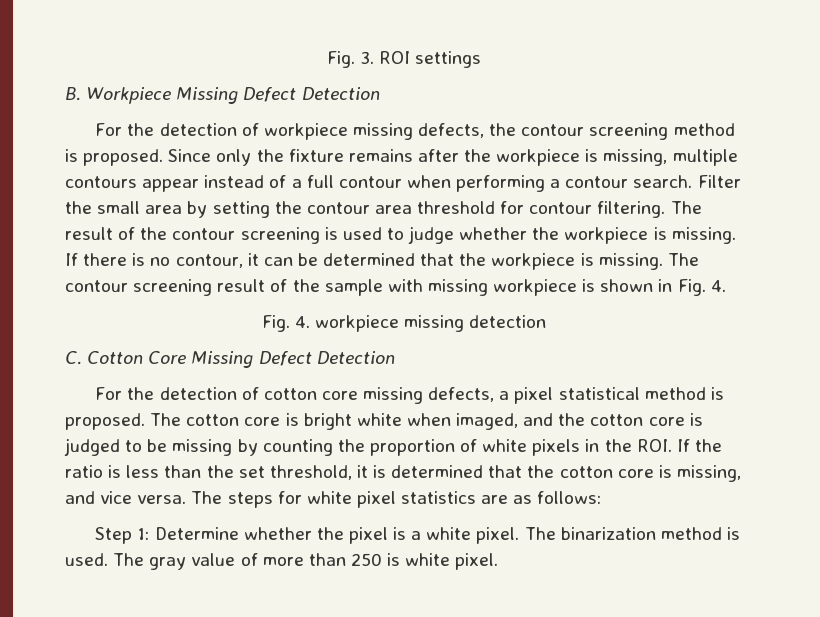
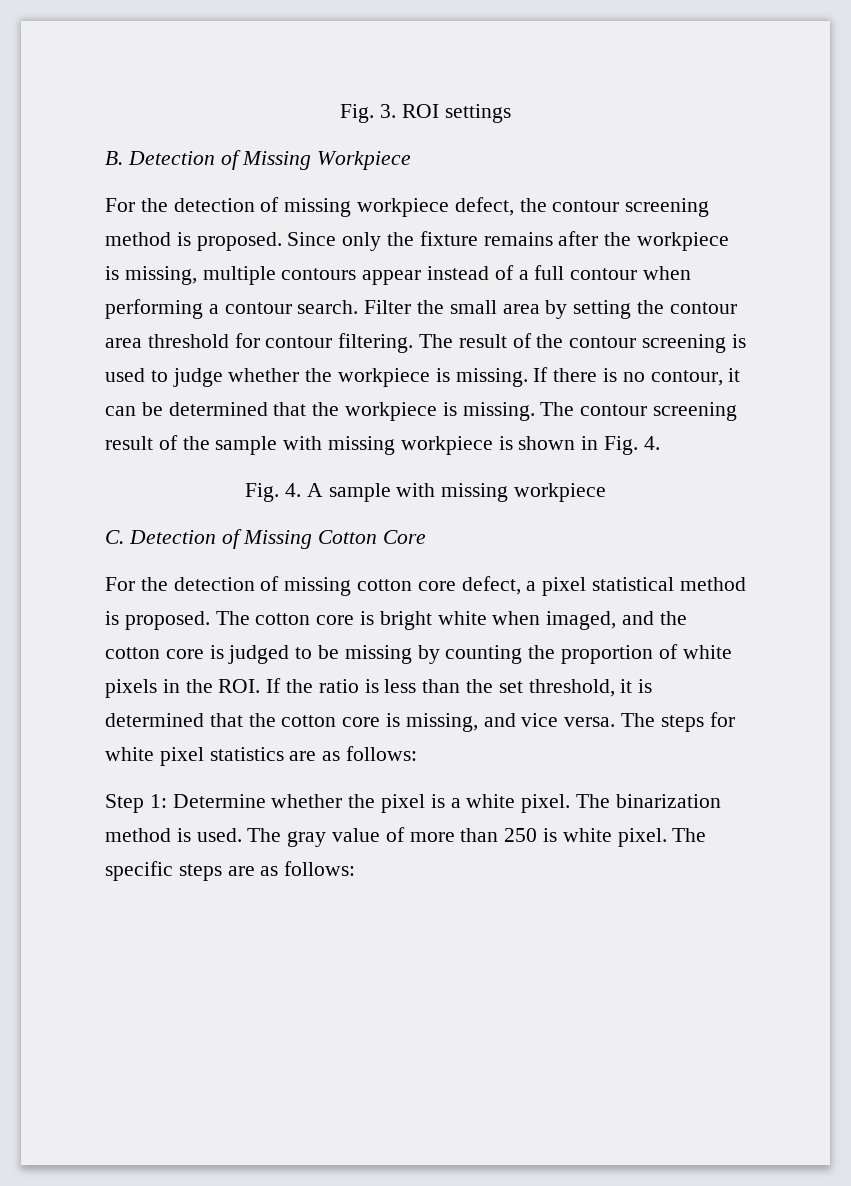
- B. Workpiece Missing Defect Detection
- For the detection of workpiece missing defects, the contour screening method is proposed.
+ B. Detection of Missing Workpiece
+ For the detection of missing workpiece defect, the contour screening method is proposed.
- Fig. 4. workpiece missing detection
+ Fig. 4. A sample with missing workpiece
- C. Cotton Core Missing Defect Detection
- For the detection of cotton core missing defects, a pixel statistical method is proposed.
+ C. Detection of Missing Cotton Core
+ For the detection of missing cotton core defect, a pixel statistical method is proposed.
+ The specific steps are as follows:

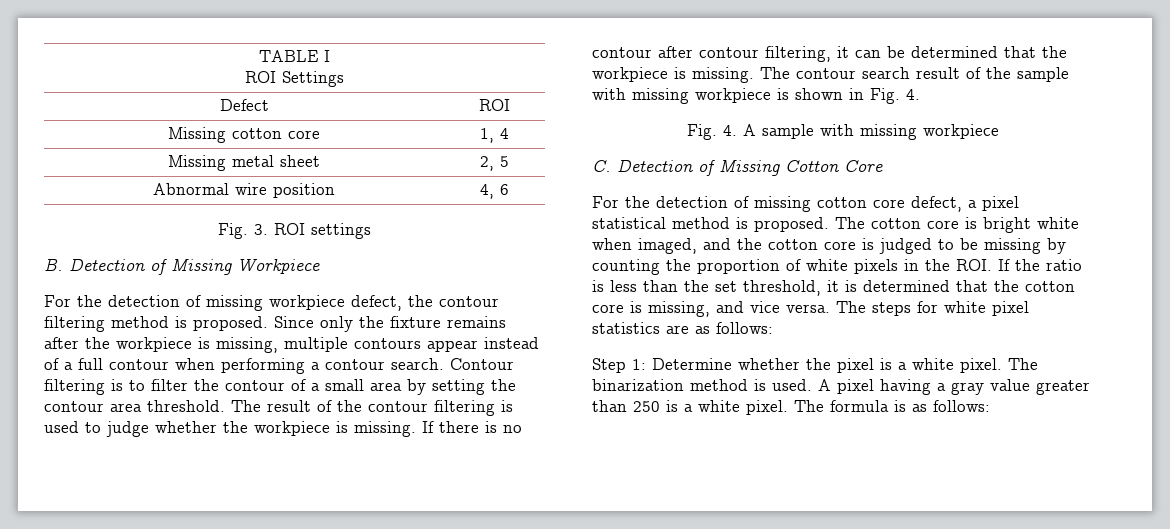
+ TABLE I
+ ROI Settings
+ Defect | ROI
+ Missing cotton core | 1, 4
+ Missing metal sheet | 2, 5
+ Abnormal wire position | 4, 6
- For the detection of missing workpiece defect, the contour screening method is proposed.
+ For the detection of missing workpiece defect, the contour filtering method is proposed.
- Filter the small area by setting the contour area threshold for contour filtering.
+ Contour filtering is to filter the contour of a small area by setting the contour area threshold.
- The result of the contour screening is used to judge whether the workpiece is missing.
+ The result of the contour filtering is used to judge whether the workpiece is missing.
- If there is no contour, it can be determined that the workpiece is missing.
+ If there is no contour after contour filtering, it can be determined that the workpiece is missing.
- The contour screening result of the sample with missing workpiece is shown in Fig. 4.
+ The contour search result of the sample with missing workpiece is shown in Fig. 4.
- The gray value of more than 250 is white pixel. The specific steps are as follows:
+ A pixel having a gray value greater than 250 is a white pixel. The formula is as follows:

